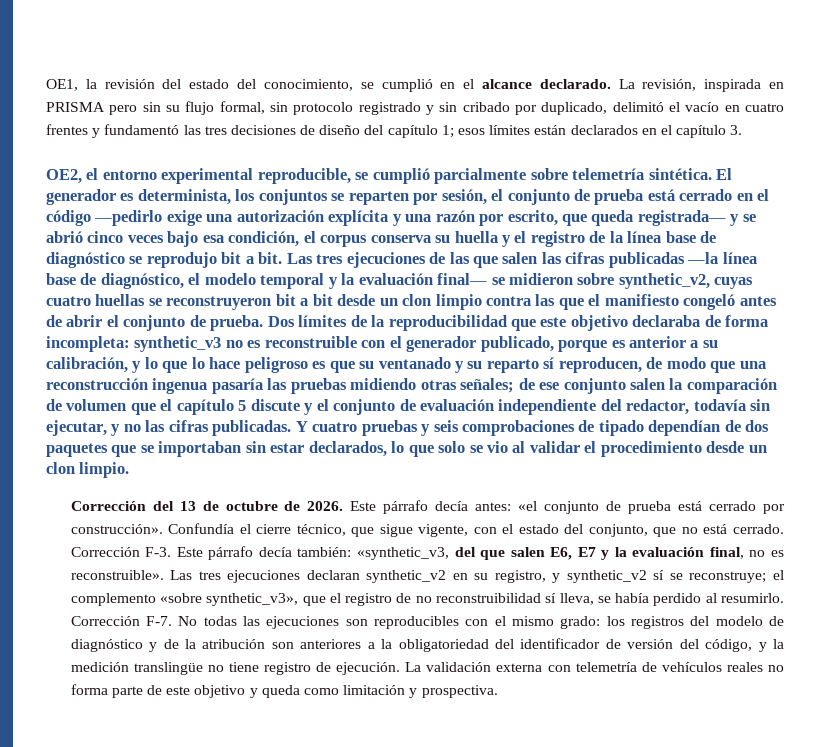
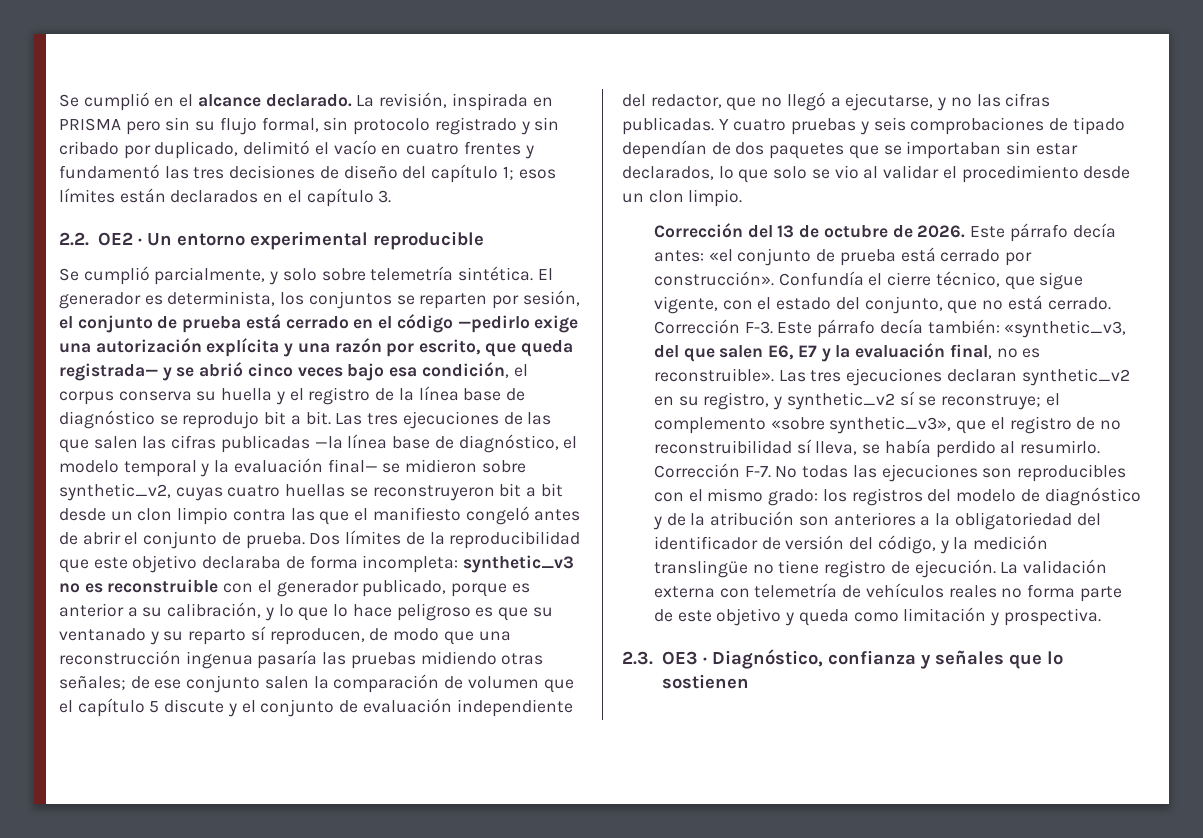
- OE1, la revisión del estado del conocimiento, se cumplió en el alcance declarado.
+ Se cumplió en el alcance declarado.
- OE2, el entorno experimental reproducible, se cumplió parcialmente sobre telemetría sintética.
+ 2.2. OE2 · Un entorno experimental reproducible
+ Se cumplió parcialmente, y solo sobre telemetría sintética.
- de ese conjunto salen la comparación de volumen que el capítulo 5 discute y el conjunto de evaluación independiente del redactor, todavía sin ejecutar, y no las cifras publicadas.
+ de ese conjunto salen la comparación de volumen que el capítulo 5 discute y el conjunto de evaluación independiente del redactor, que no llegó a ejecutarse, y no las cifras publicadas.
+ 2.3. OE3 · Diagnóstico, confianza y señales que lo sostienen

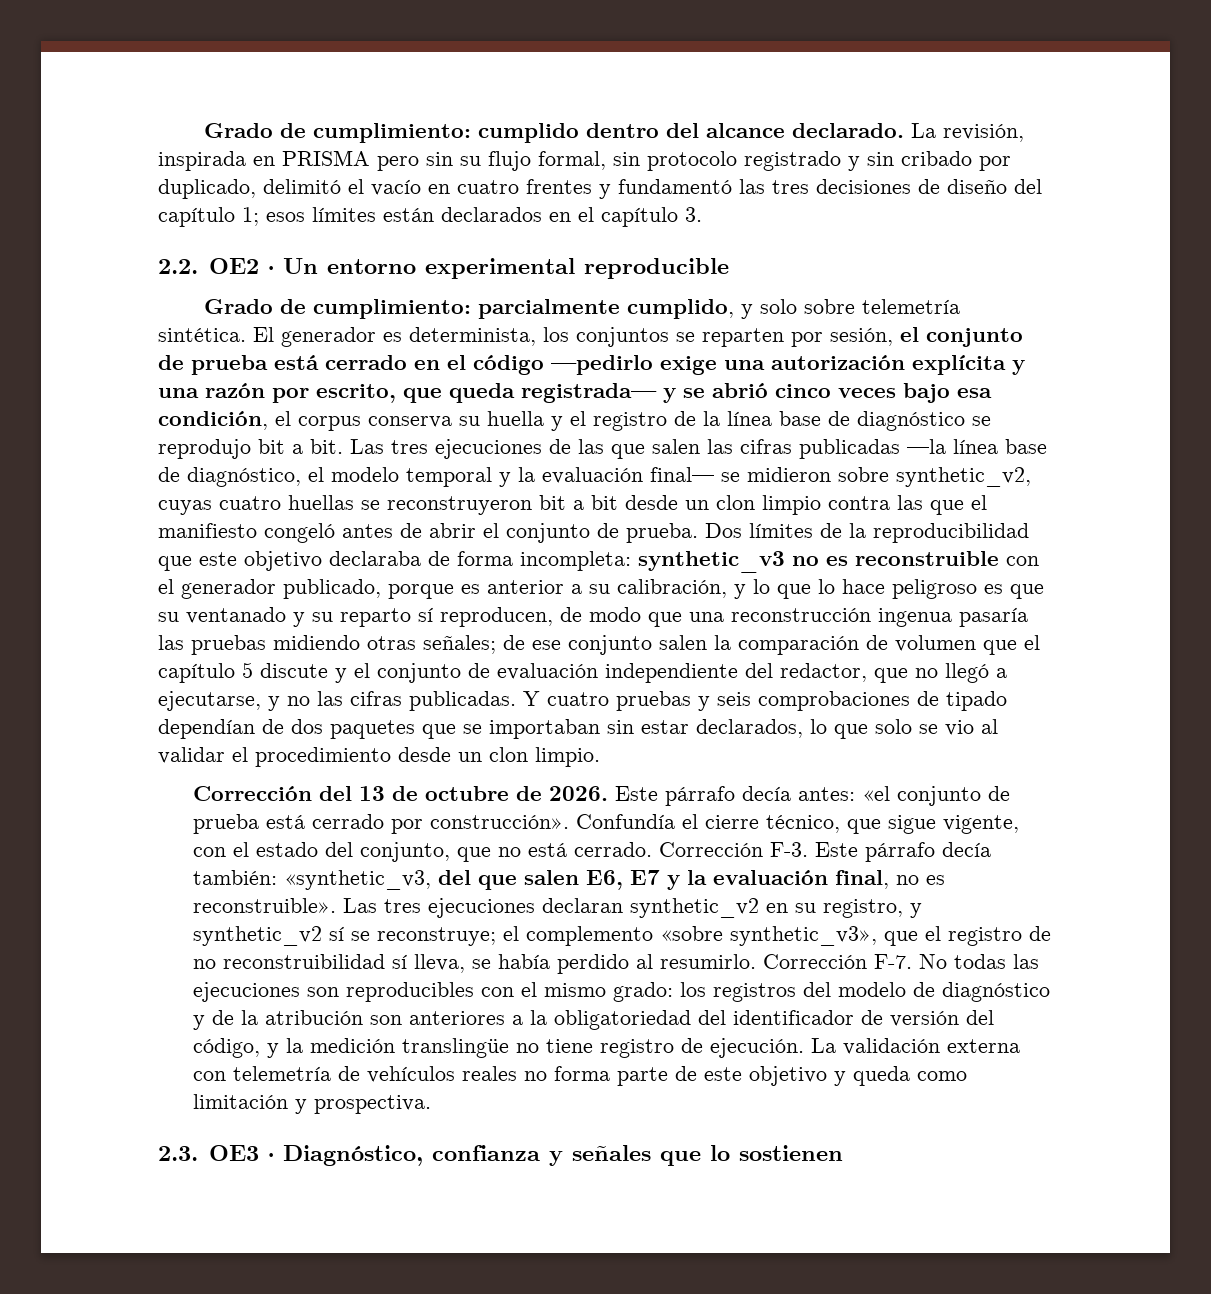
- Se cumplió en el alcance declarado.
+ Grado de cumplimiento: cumplido dentro del alcance declarado.
- Se cumplió parcialmente, y solo sobre telemetría sintética.
+ Grado de cumplimiento: parcialmente cumplido, y solo sobre telemetría sintética.

